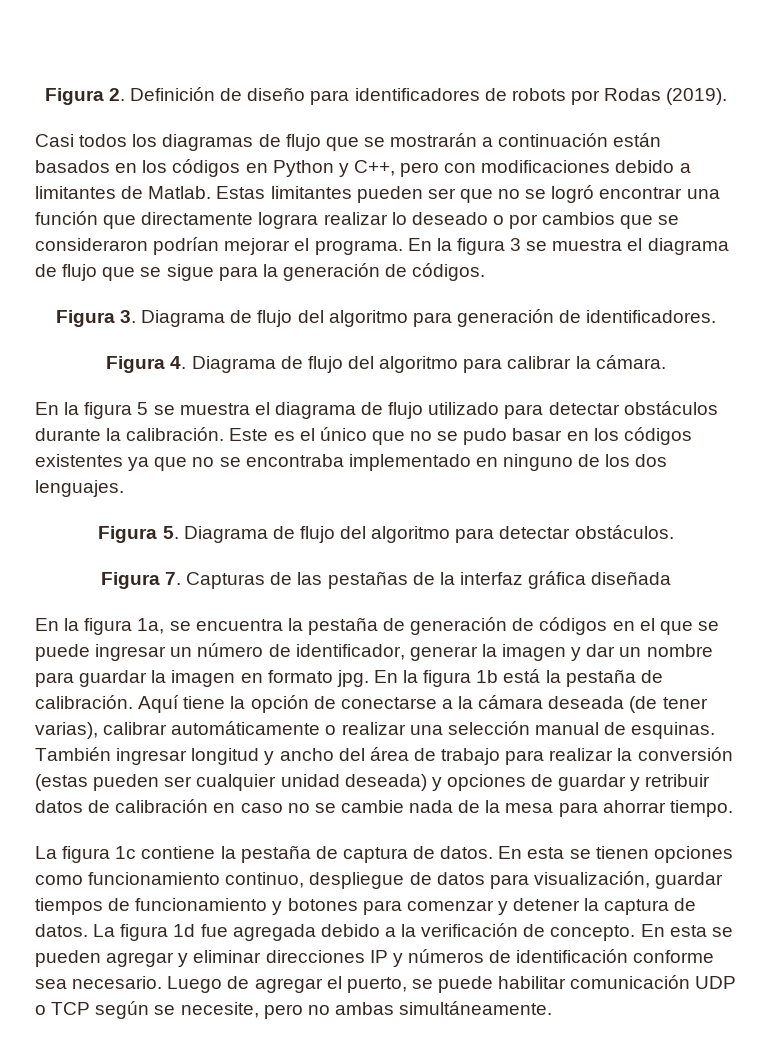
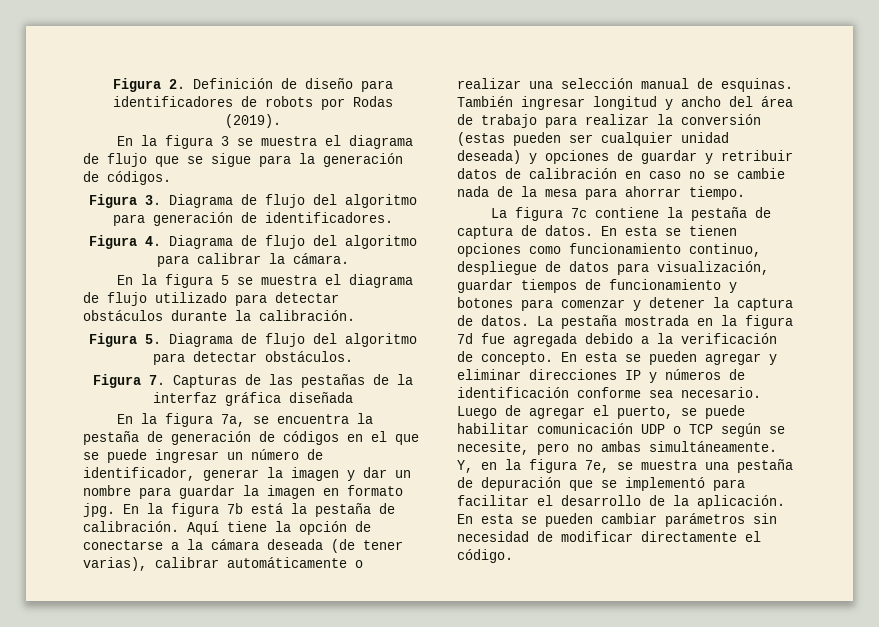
- Casi todos los diagramas de flujo que se mostrarán a continuación están basados en los códigos en Python y C++, pero con modificaciones debido a limitantes de Matlab. Estas limitantes pueden ser que no se logró encontrar una función que directamente lograra realizar lo deseado o por cambios que se consideraron podrían mejorar el programa.
- Este es el único que no se pudo basar en los códigos existentes ya que no se encontraba implementado en ninguno de los dos lenguajes.
- En la figura 1a, se encuentra la pestaña de generación de códigos en el que se puede ingresar un número de identificador, generar la imagen y dar un nombre para guardar la imagen en formato jpg.
+ En la figura 7a, se encuentra la pestaña de generación de códigos en el que se puede ingresar un número de identificador, generar la imagen y dar un nombre para guardar la imagen en formato jpg.
- En la figura 1b está la pestaña de calibración.
+ En la figura 7b está la pestaña de calibración.
- La figura 1c contiene la pestaña de captura de datos.
+ La figura 7c contiene la pestaña de captura de datos.
- La figura 1d fue agregada debido a la verificación de concepto.
+ La pestaña mostrada en la figura 7d fue agregada debido a la verificación de concepto.
+ Y, en la figura 7e, se muestra una pestaña de depuración que se implementó para facilitar el desarrollo de la aplicación. En esta se pueden cambiar parámetros sin necesidad de modificar directamente el código.

